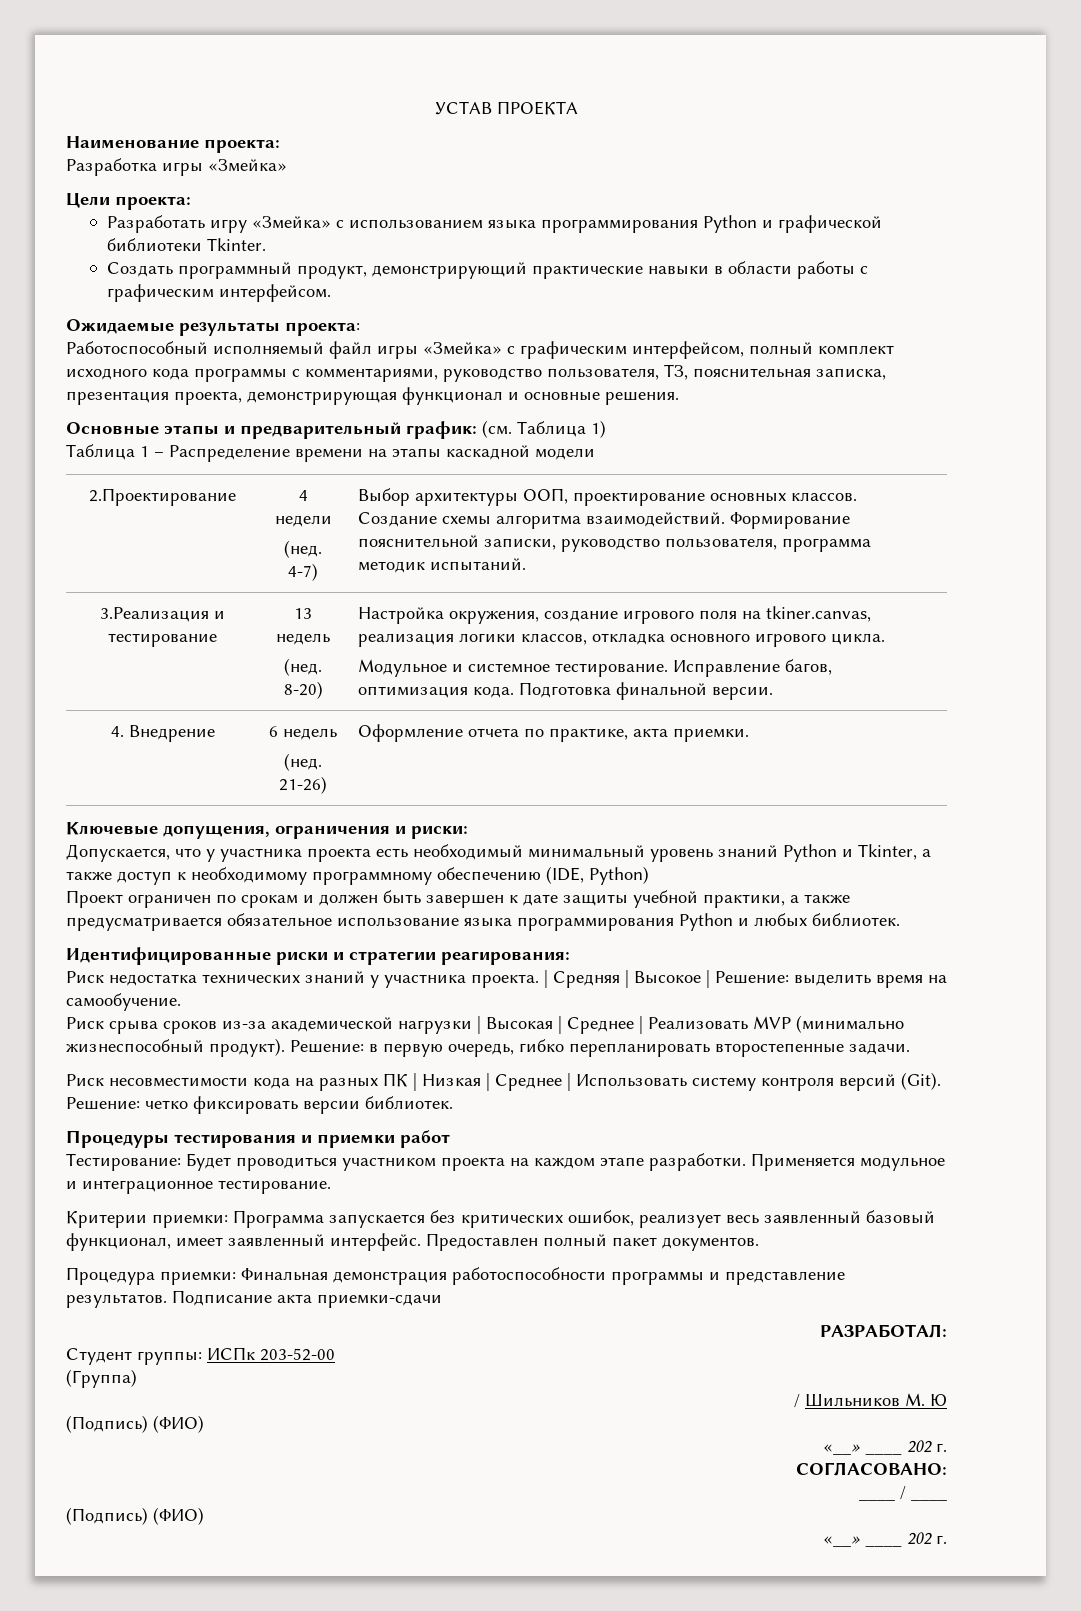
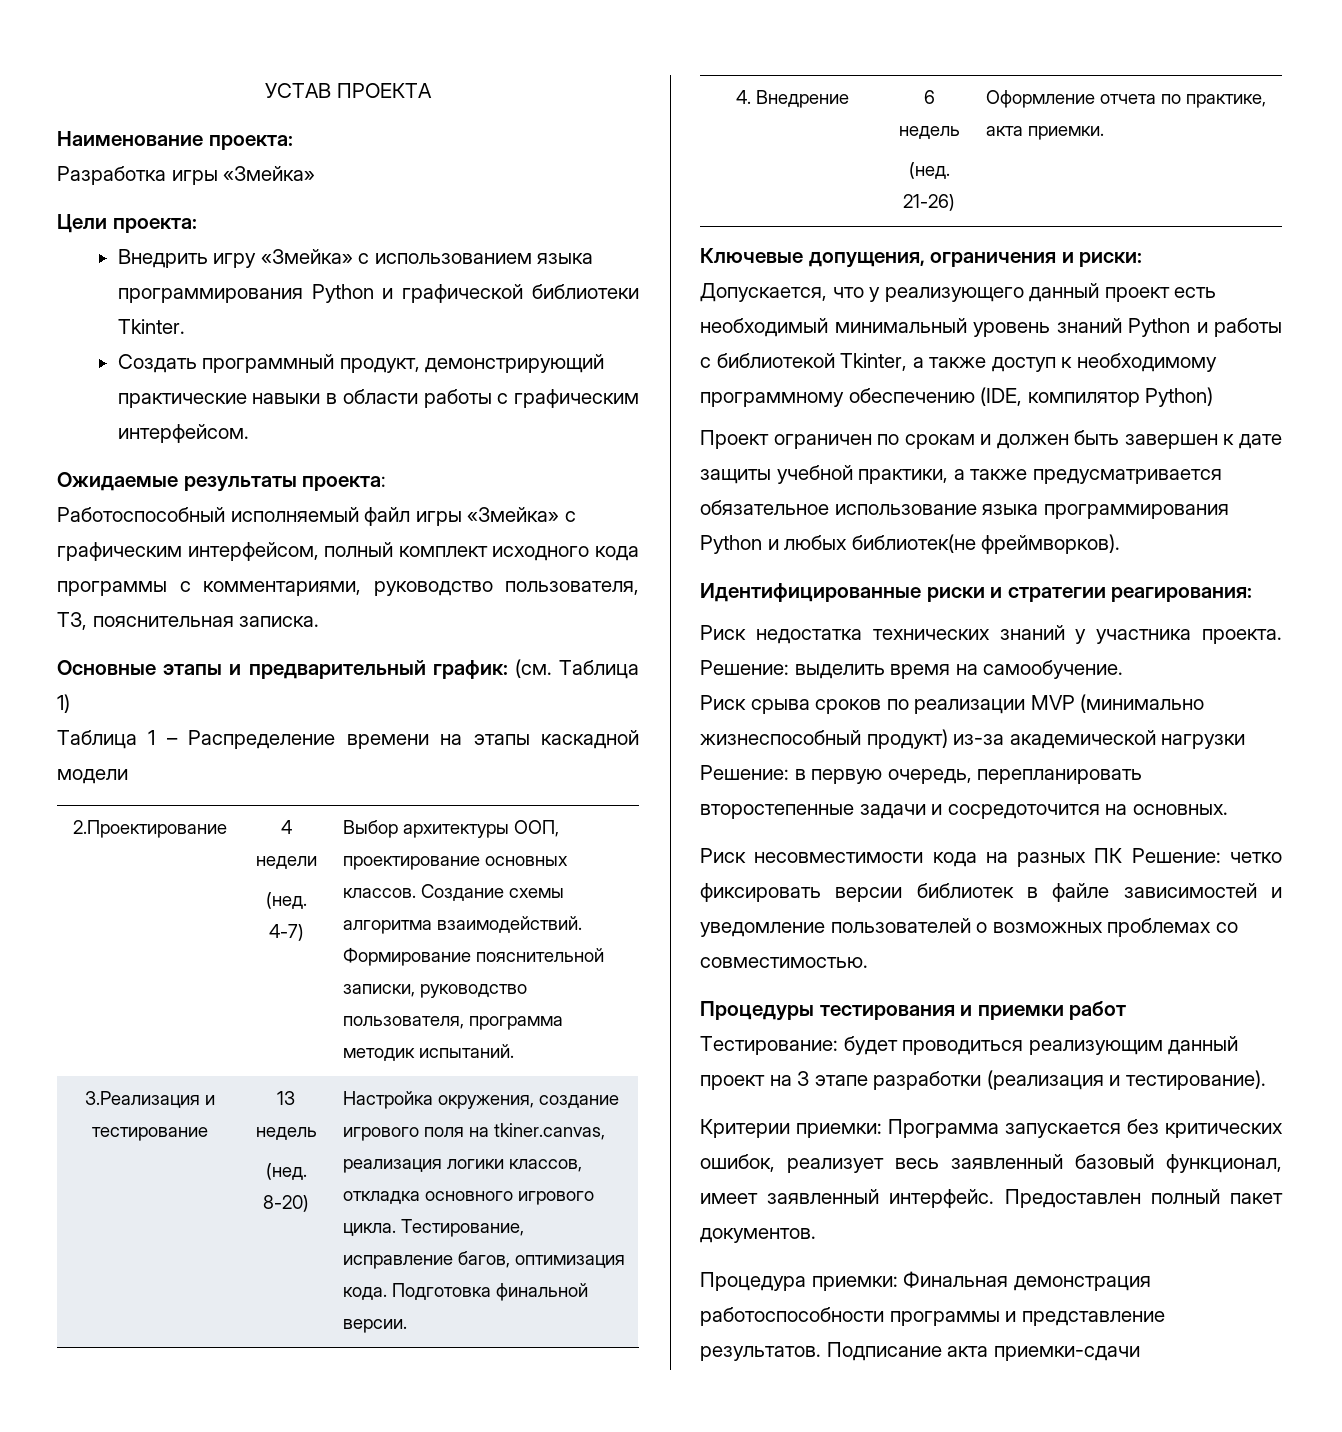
- Разработать игру «Змейка» с использованием языка программирования Python и графической библиотеки Tkinter.
+ Внедрить игру «Змейка» с использованием языка программирования Python и графической библиотеки Tkinter.
- Работоспособный исполняемый файл игры «Змейка» с графическим интерфейсом, полный комплект исходного кода программы с комментариями, руководство пользователя, ТЗ, пояснительная записка, презентация проекта, демонстрирующая функционал и основные решения.
+ Работоспособный исполняемый файл игры «Змейка» с графическим интерфейсом, полный комплект исходного кода программы с комментариями, руководство пользователя, ТЗ, пояснительная записка.
  3.Реализация и тестирование | 13 недель
- (нед. 8-20) | Настройка окружения, создание игрового поля на tkiner.canvas, реализация логики классов, откладка основного игрового цикла.
- Модульное и системное тестирование. Исправление багов, оптимизация кода. Подготовка финальной версии.
+ (нед. 8-20) | Настройка окружения, создание игрового поля на tkiner.canvas, реализация логики классов, откладка основного игрового цикла. Тестирование, исправление багов, оптимизация кода. Подготовка финальной версии.
- Допускается, что у участника проекта есть необходимый минимальный уровень знаний Python и Tkinter, а также доступ к необходимому программному обеспечению (IDE, Python)
+ Допускается, что у реализующего данный проект есть необходимый минимальный уровень знаний Python и работы с библиотекой Tkinter, а также доступ к необходимому программному обеспечению (IDE, компилятор Python)
- Проект ограничен по срокам и должен быть завершен к дате защиты учебной практики, а также предусматривается обязательное использование языка программирования Python и любых библиотек.
+ Проект ограничен по срокам и должен быть завершен к дате защиты учебной практики, а также предусматривается обязательное использование языка программирования Python и любых библиотек(не фреймворков).
- | Средняя | Высокое | Решение: выделить время на самообучение.
+ Решение: выделить время на самообучение.
- Риск срыва сроков из-за академической нагрузки | Высокая | Среднее | Реализовать MVP (минимально жизнеспособный продукт). Решение: в первую очередь, гибко перепланировать второстепенные задачи.
+ Риск срыва сроков по реализации MVP (минимально жизнеспособный продукт) из-за академической нагрузки Решение: в первую очередь, перепланировать второстепенные задачи и сосредоточится на основных.
- Риск несовместимости кода на разных ПК | Низкая | Среднее | Использовать систему контроля версий (Git). Решение: четко фиксировать версии библиотек.
+ Риск несовместимости кода на разных ПК Решение: четко фиксировать версии библиотек в файле зависимостей и уведомление пользователей о возможных проблемах со совместимостью.
- Тестирование: Будет проводиться участником проекта на каждом этапе разработки. Применяется модульное и интеграционное тестирование.
+ Тестирование: будет проводиться реализующим данный проект на 3 этапе разработки (реализация и тестирование).
- РАЗРАБОТАЛ:
- Студент группы: ИСПк 203-52-00
- (Группа)
- / Шильников М. Ю
- (Подпись) (ФИО)
- «__» ____ 202 г.
- СОГЛАСОВАНО:
- ____ / ____
- (Подпись) (ФИО)
- «__» ____ 202 г.

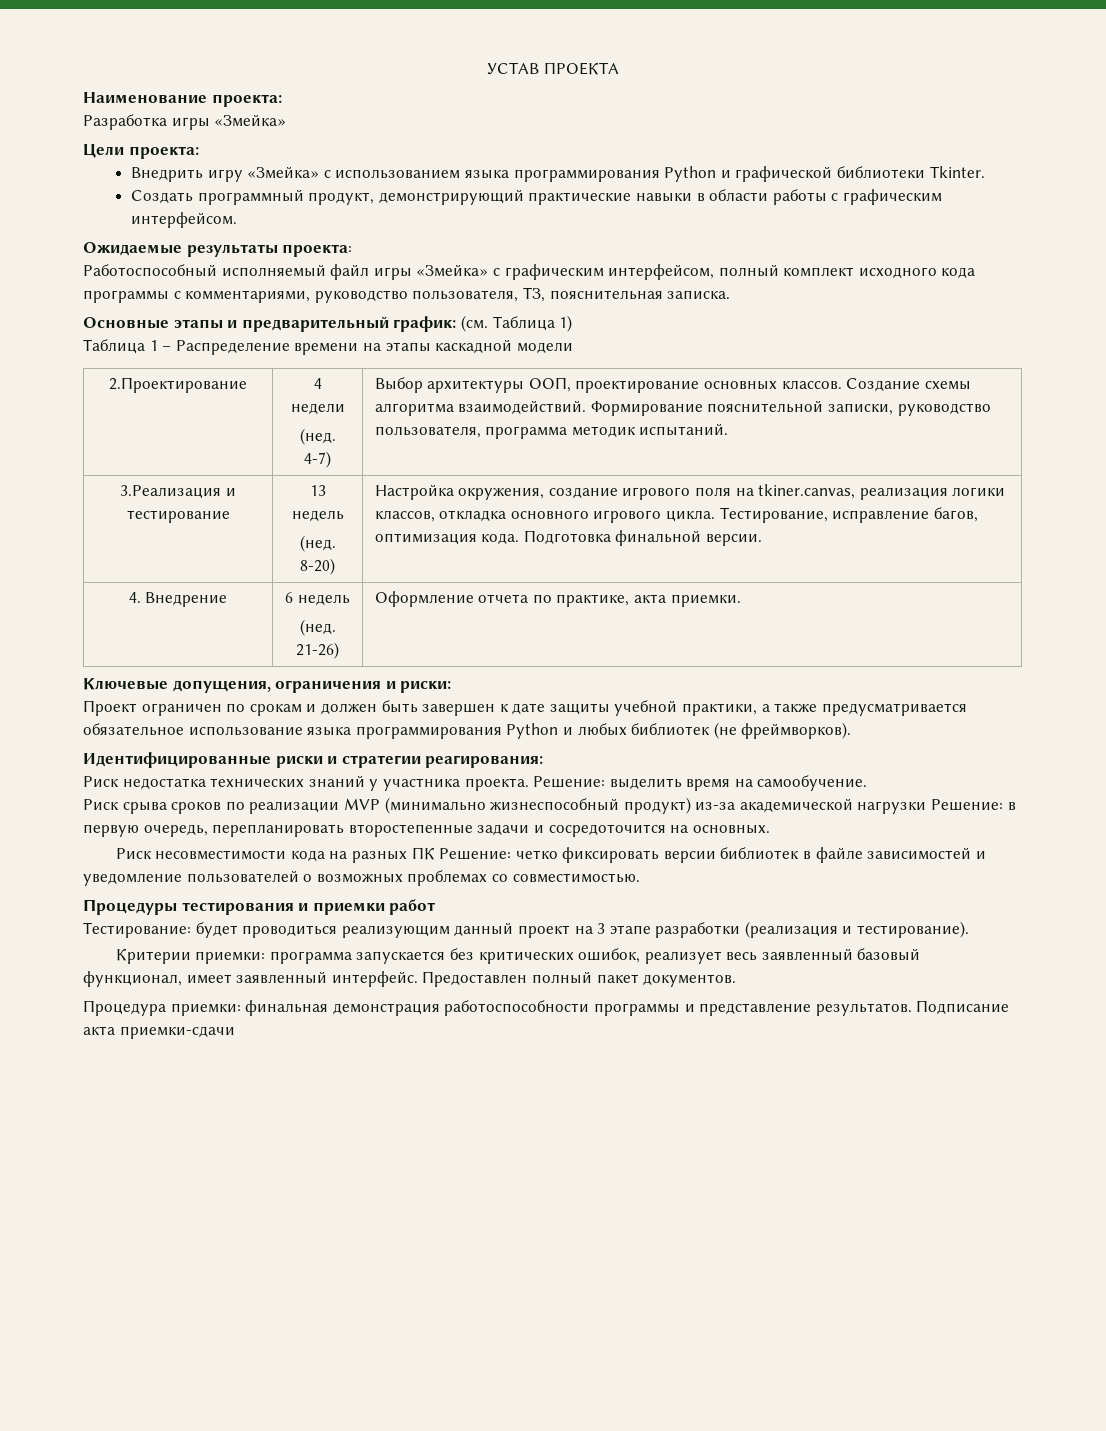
- Допускается, что у реализующего данный проект есть необходимый минимальный уровень знаний Python и работы с библиотекой Tkinter, а также доступ к необходимому программному обеспечению (IDE, компилятор Python)
- Проект ограничен по срокам и должен быть завершен к дате защиты учебной практики, а также предусматривается обязательное использование языка программирования Python и любых библиотек(не фреймворков).
+ Проект ограничен по срокам и должен быть завершен к дате защиты учебной практики, а также предусматривается обязательное использование языка программирования Python и любых библиотек (не фреймворков).
- Критерии приемки: Программа запускается без критических ошибок, реализует весь заявленный базовый функционал, имеет заявленный интерфейс.
+ Критерии приемки: программа запускается без критических ошибок, реализует весь заявленный базовый функционал, имеет заявленный интерфейс.
- Процедура приемки: Финальная демонстрация работоспособности программы и представление результатов.
+ Процедура приемки: финальная демонстрация работоспособности программы и представление результатов.

